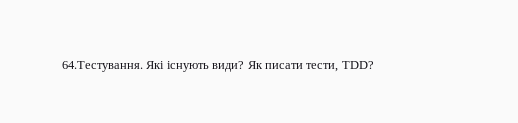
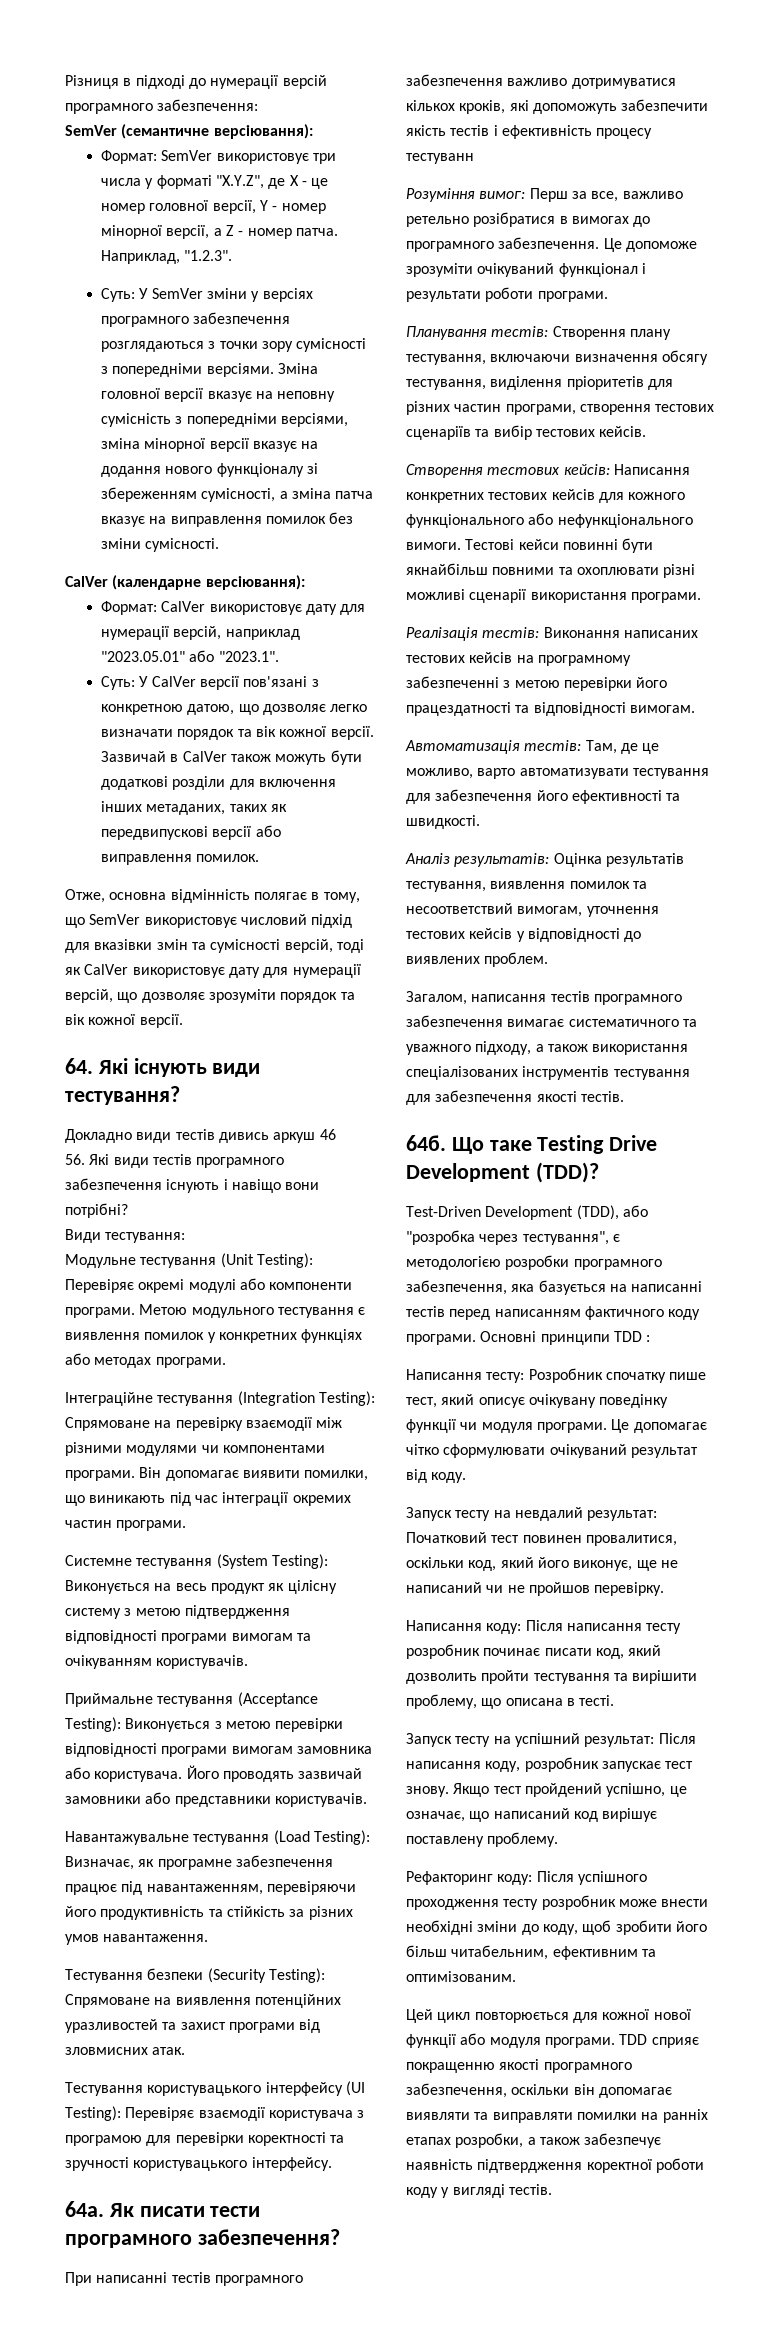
- 64.Тестування. Які існують види? Як писати тести, TDD?
+ Різниця в підході до нумерації версій програмного забезпечення:
+ SemVer (семантичне версіювання):
+ Формат: SemVer використовує три числа у форматі "X.Y.Z", де X - це номер головної версії, Y - номер мінорної версії, а Z - номер патча. Наприклад, "1.2.3".
+ Суть: У SemVer зміни у версіях програмного забезпечення розглядаються з точки зору сумісності з попередніми версіями. Зміна головної версії вказує на неповну сумісність з попередніми версіями, зміна мінорної версії вказує на додання нового функціоналу зі збереженням сумісності, а зміна патча вказує на виправлення помилок без зміни сумісності.
+ CalVer (календарне версіювання):
+ Формат: CalVer використовує дату для нумерації версій, наприклад "2023.05.01" або "2023.1".
+ Суть: У CalVer версії пов'язані з конкретною датою, що дозволяє легко визначати порядок та вік кожної версії. Зазвичай в CalVer також можуть бути додаткові розділи для включення інших метаданих, таких як передвипускові версії або виправлення помилок.
+ Отже, основна відмінність полягає в тому, що SemVer використовує числовий підхід для вказівки змін та сумісності версій, тоді як CalVer використовує дату для нумерації версій, що дозволяє зрозуміти порядок та вік кожної версії.
+ 64. Які існують види тестування?
+ Докладно види тестів дивись аркуш 46
+ 56. Які види тестів програмного забезпечення існують і навіщо вони потрібні?
+ Види тестування:
+ Модульне тестування (Unit Testing): Перевіряє окремі модулі або компоненти програми. Метою модульного тестування є виявлення помилок у конкретних функціях або методах програми.
+ Інтеграційне тестування (Integration Testing): Спрямоване на перевірку взаємодії між різними модулями чи компонентами програми. Він допомагає виявити помилки, що виникають під час інтеграції окремих частин програми.
+ Системне тестування (System Testing): Виконується на весь продукт як цілісну систему з метою підтвердження відповідності програми вимогам та очікуванням користувачів.
+ Приймальне тестування (Acceptance Testing): Виконується з метою перевірки відповідності програми вимогам замовника або користувача. Його проводять зазвичай замовники або представники користувачів.
+ Навантажувальне тестування (Load Testing): Визначає, як програмне забезпечення працює під навантаженням, перевіряючи його продуктивність та стійкість за різних умов навантаження.
+ Тестування безпеки (Security Testing): Спрямоване на виявлення потенційних уразливостей та захист програми від зловмисних атак.
+ Тестування користувацького інтерфейсу (UI Testing): Перевіряє взаємодії користувача з програмою для перевірки коректності та зручності користувацького інтерфейсу.
+ 64а. Як писати тести програмного забезпечення?
+ При написанні тестів програмного забезпечення важливо дотримуватися кількох кроків, які допоможуть забезпечити якість тестів і ефективність процесу тестуванн
+ Розуміння вимог: Перш за все, важливо ретельно розібратися в вимогах до програмного забезпечення. Це допоможе зрозуміти очікуваний функціонал і результати роботи програми.
+ Планування тестів: Створення плану тестування, включаючи визначення обсягу тестування, виділення пріоритетів для різних частин програми, створення тестових сценаріїв та вибір тестових кейсів.
+ Створення тестових кейсів: Написання конкретних тестових кейсів для кожного функціонального або нефункціонального вимоги. Тестові кейси повинні бути якнайбільш повними та охоплювати різні можливі сценарії використання програми.
+ Реалізація тестів: Виконання написаних тестових кейсів на програмному забезпеченні з метою перевірки його працездатності та відповідності вимогам.
+ Автоматизація тестів: Там, де це можливо, варто автоматизувати тестування для забезпечення його ефективності та швидкості.
+ Аналіз результатів: Оцінка результатів тестування, виявлення помилок та несоответствий вимогам, уточнення тестових кейсів у відповідності до виявлених проблем.
+ Загалом, написання тестів програмного забезпечення вимагає систематичного та уважного підходу, а також використання спеціалізованих інструментів тестування для забезпечення якості тестів.
+ 64б. Що таке Testing Drive Development (TDD)?
+ Test-Driven Development (TDD), або "розробка через тестування", є методологією розробки програмного забезпечення, яка базується на написанні тестів перед написанням фактичного коду програми. Основні принципи TDD :
+ Написання тесту: Розробник спочатку пише тест, який описує очікувану поведінку функції чи модуля програми. Це допомагає чітко сформулювати очікуваний результат від коду.
+ Запуск тесту на невдалий результат: Початковий тест повинен провалитися, оскільки код, який його виконує, ще не написаний чи не пройшов перевірку.
+ Написання коду: Після написання тесту розробник починає писати код, який дозволить пройти тестування та вирішити проблему, що описана в тесті.
+ Запуск тесту на успішний результат: Після написання коду, розробник запускає тест знову. Якщо тест пройдений успішно, це означає, що написаний код вирішує поставлену проблему.
+ Рефакторинг коду: Після успішного проходження тесту розробник може внести необхідні зміни до коду, щоб зробити його більш читабельним, ефективним та оптимізованим.
+ Цей цикл повторюється для кожної нової функції або модуля програми. TDD сприяє покращенню якості програмного забезпечення, оскільки він допомагає виявляти та виправляти помилки на ранніх етапах розробки, а також забезпечує наявність підтвердження коректної роботи коду у вигляді тестів.

